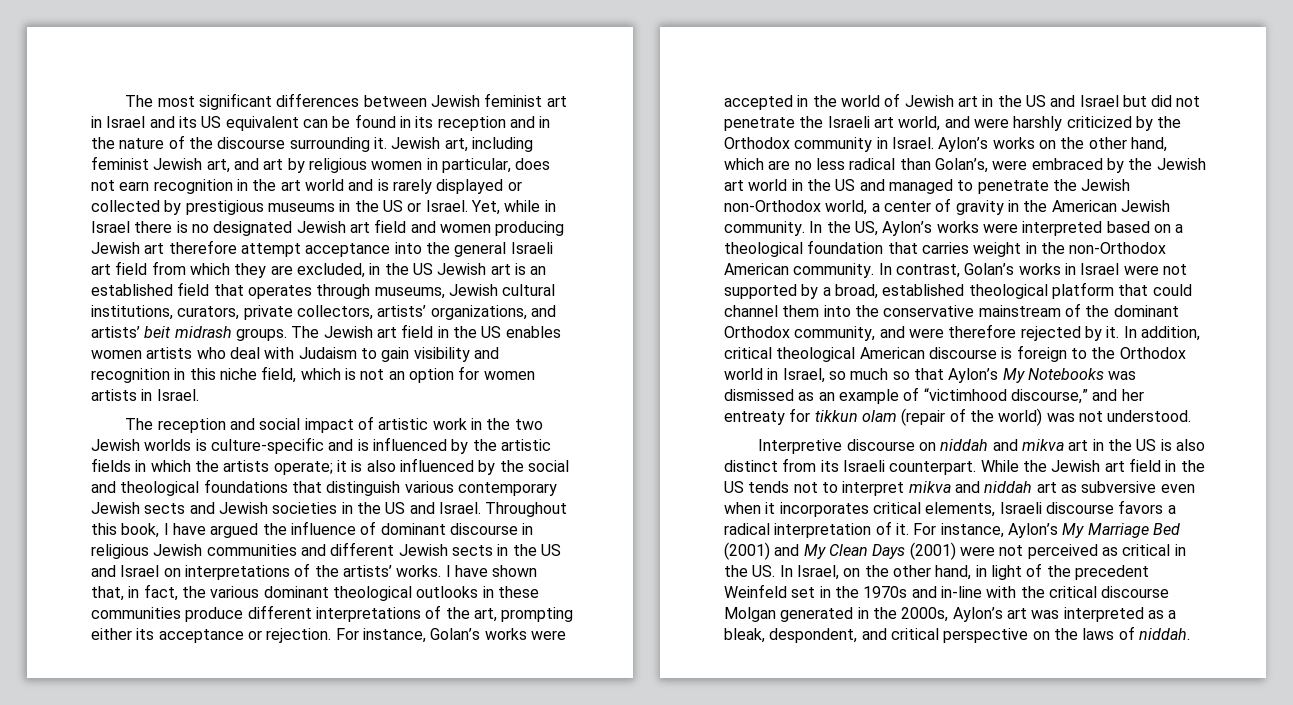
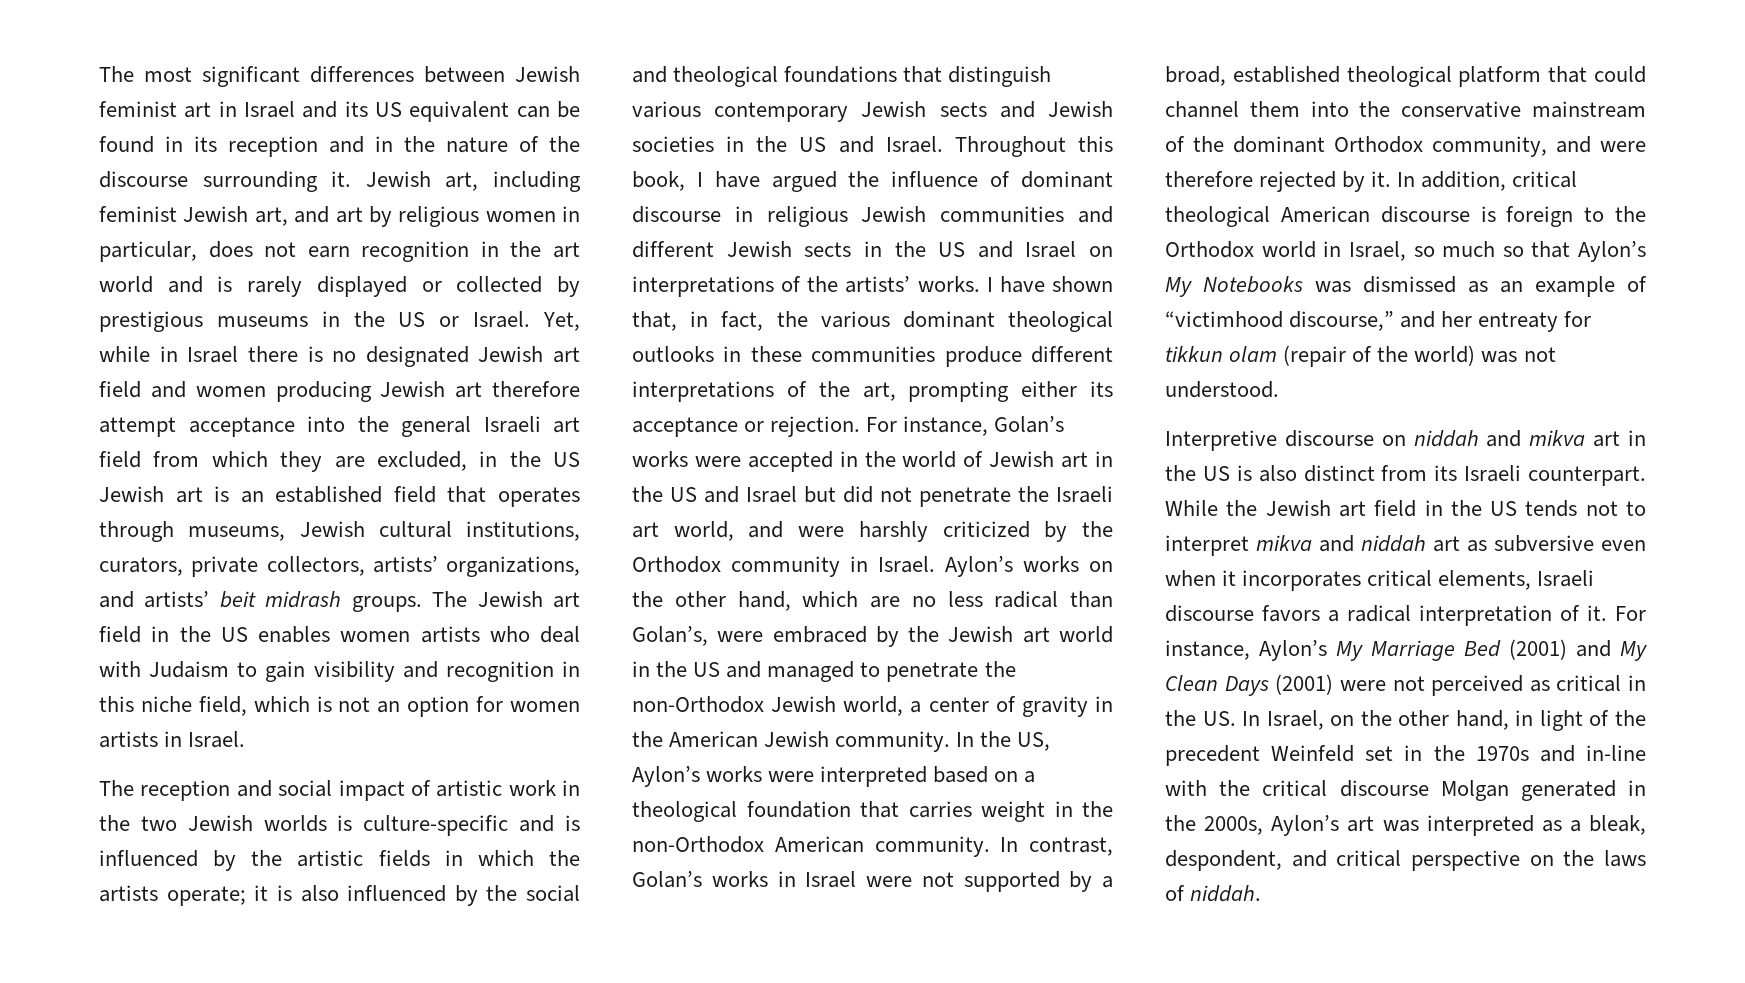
- Aylon’s works on the other hand, which are no less radical than Golan’s, were embraced by the Jewish art world in the US and managed to penetrate the Jewish non-Orthodox world, a center of gravity in the American Jewish community.
+ Aylon’s works on the other hand, which are no less radical than Golan’s, were embraced by the Jewish art world in the US and managed to penetrate the non-Orthodox Jewish world, a center of gravity in the American Jewish community.

